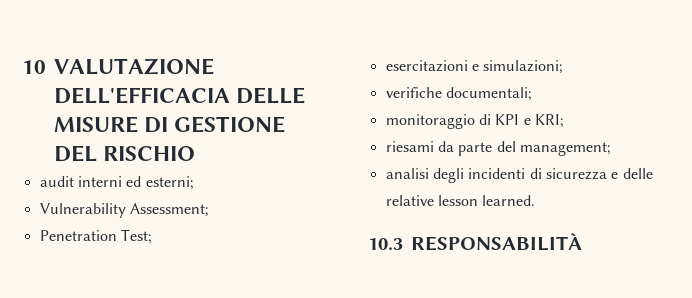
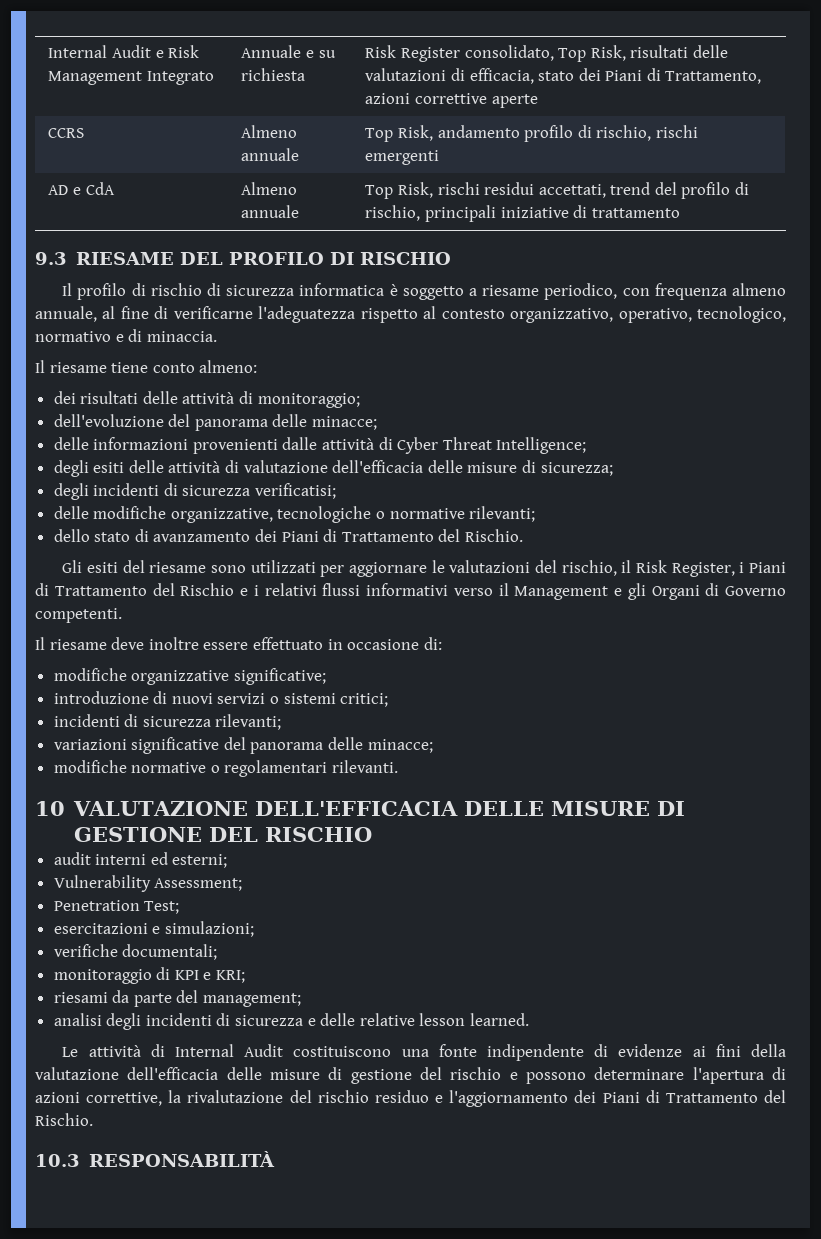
+ Internal Audit e Risk Management Integrato | Annuale e su richiesta | Risk Register consolidato, Top Risk, risultati delle valutazioni di efficacia, stato dei Piani di Trattamento, azioni correttive aperte
+ CCRS | Almeno annuale | Top Risk, andamento profilo di rischio, rischi emergenti
+ AD e CdA | Almeno annuale | Top Risk, rischi residui accettati, trend del profilo di rischio, principali iniziative di trattamento
+ 9.3 RIESAME DEL PROFILO DI RISCHIO
+ Il profilo di rischio di sicurezza informatica è soggetto a riesame periodico, con frequenza almeno annuale, al fine di verificarne l'adeguatezza rispetto al contesto organizzativo, operativo, tecnologico, normativo e di minaccia.
+ Il riesame tiene conto almeno:
+ dei risultati delle attività di monitoraggio;
+ dell'evoluzione del panorama delle minacce;
+ delle informazioni provenienti dalle attività di Cyber Threat Intelligence;
+ degli esiti delle attività di valutazione dell'efficacia delle misure di sicurezza;
+ degli incidenti di sicurezza verificatisi;
+ delle modifiche organizzative, tecnologiche o normative rilevanti;
+ dello stato di avanzamento dei Piani di Trattamento del Rischio.
+ Gli esiti del riesame sono utilizzati per aggiornare le valutazioni del rischio, il Risk Register, i Piani di Trattamento del Rischio e i relativi flussi informativi verso il Management e gli Organi di Governo competenti.
+ Il riesame deve inoltre essere effettuato in occasione di:
+ modifiche organizzative significative;
+ introduzione di nuovi servizi o sistemi critici;
+ incidenti di sicurezza rilevanti;
+ variazioni significative del panorama delle minacce;
+ modifiche normative o regolamentari rilevanti.
+ Le attività di Internal Audit costituiscono una fonte indipendente di evidenze ai fini della valutazione dell'efficacia delle misure di gestione del rischio e possono determinare l'apertura di azioni correttive, la rivalutazione del rischio residuo e l'aggiornamento dei Piani di Trattamento del Rischio.

